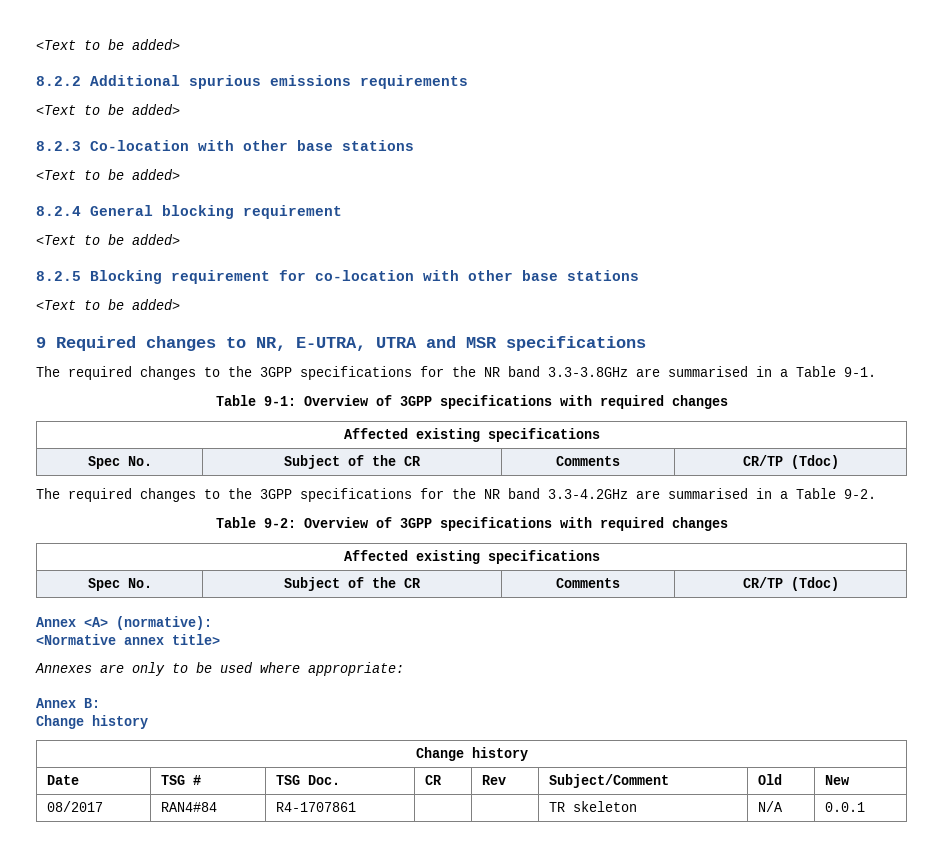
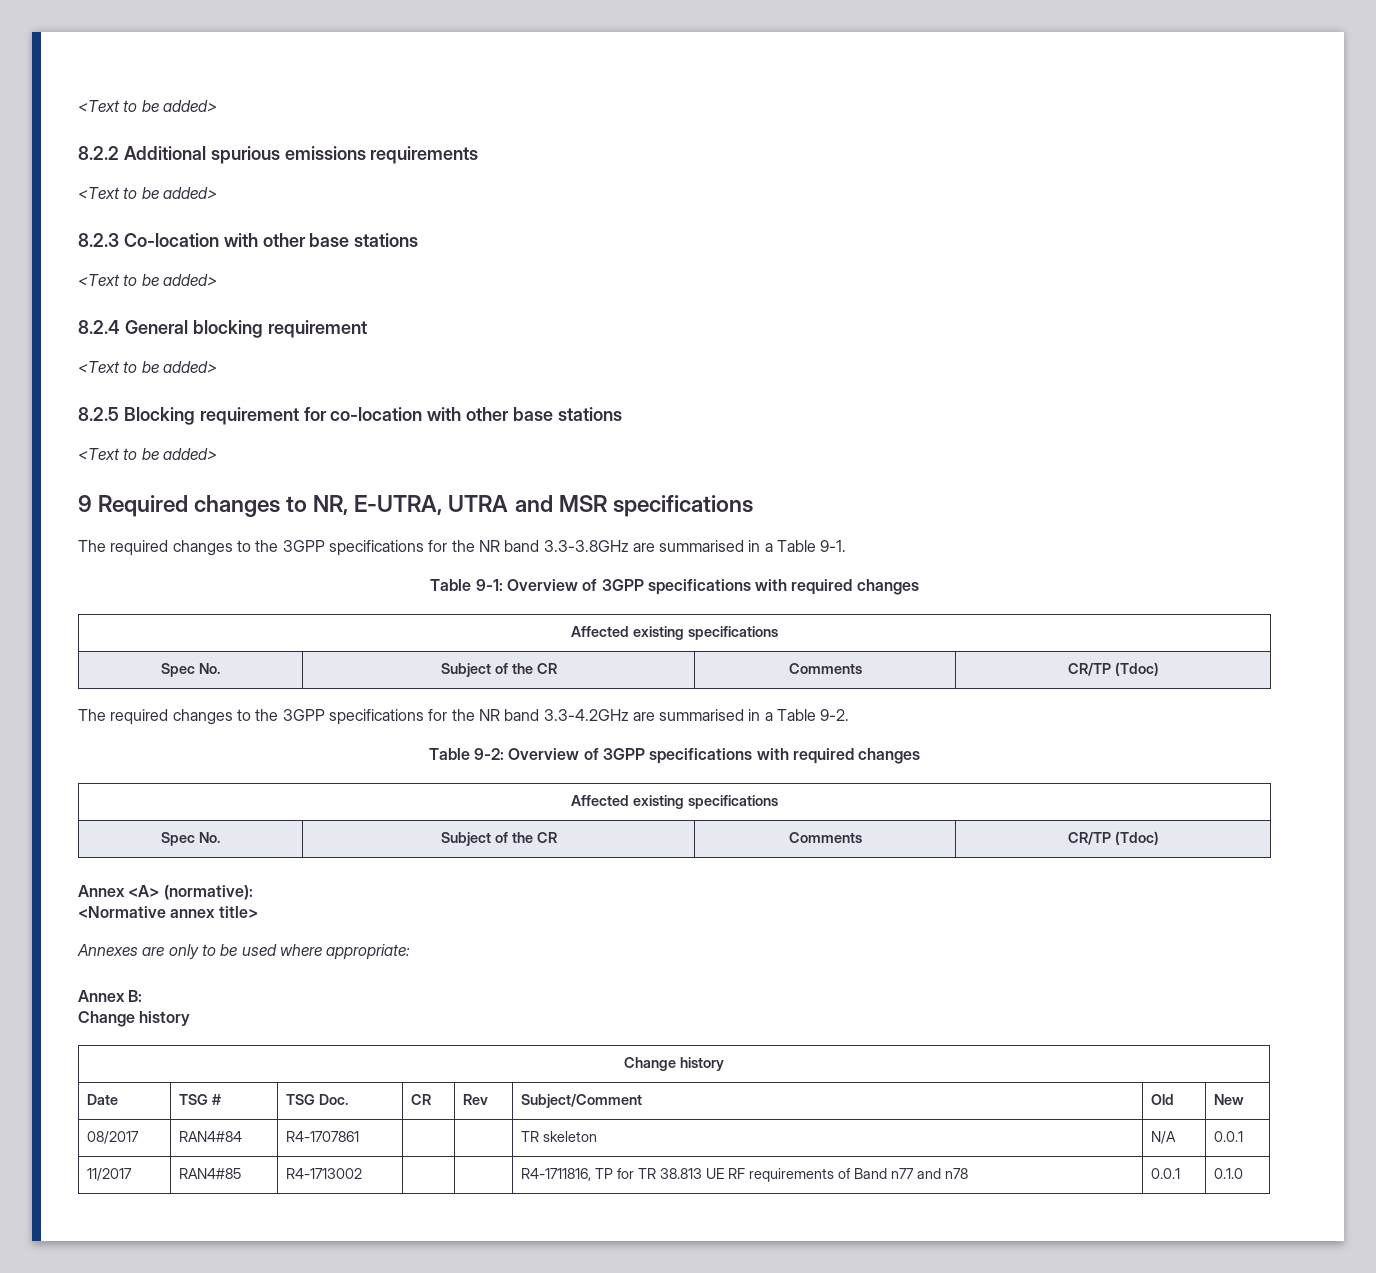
+ 11/2017 | RAN4#85 | R4-1713002 | | | R4-1711816, TP for TR 38.813 UE RF requirements of Band n77 and n78 | 0.0.1 | 0.1.0

